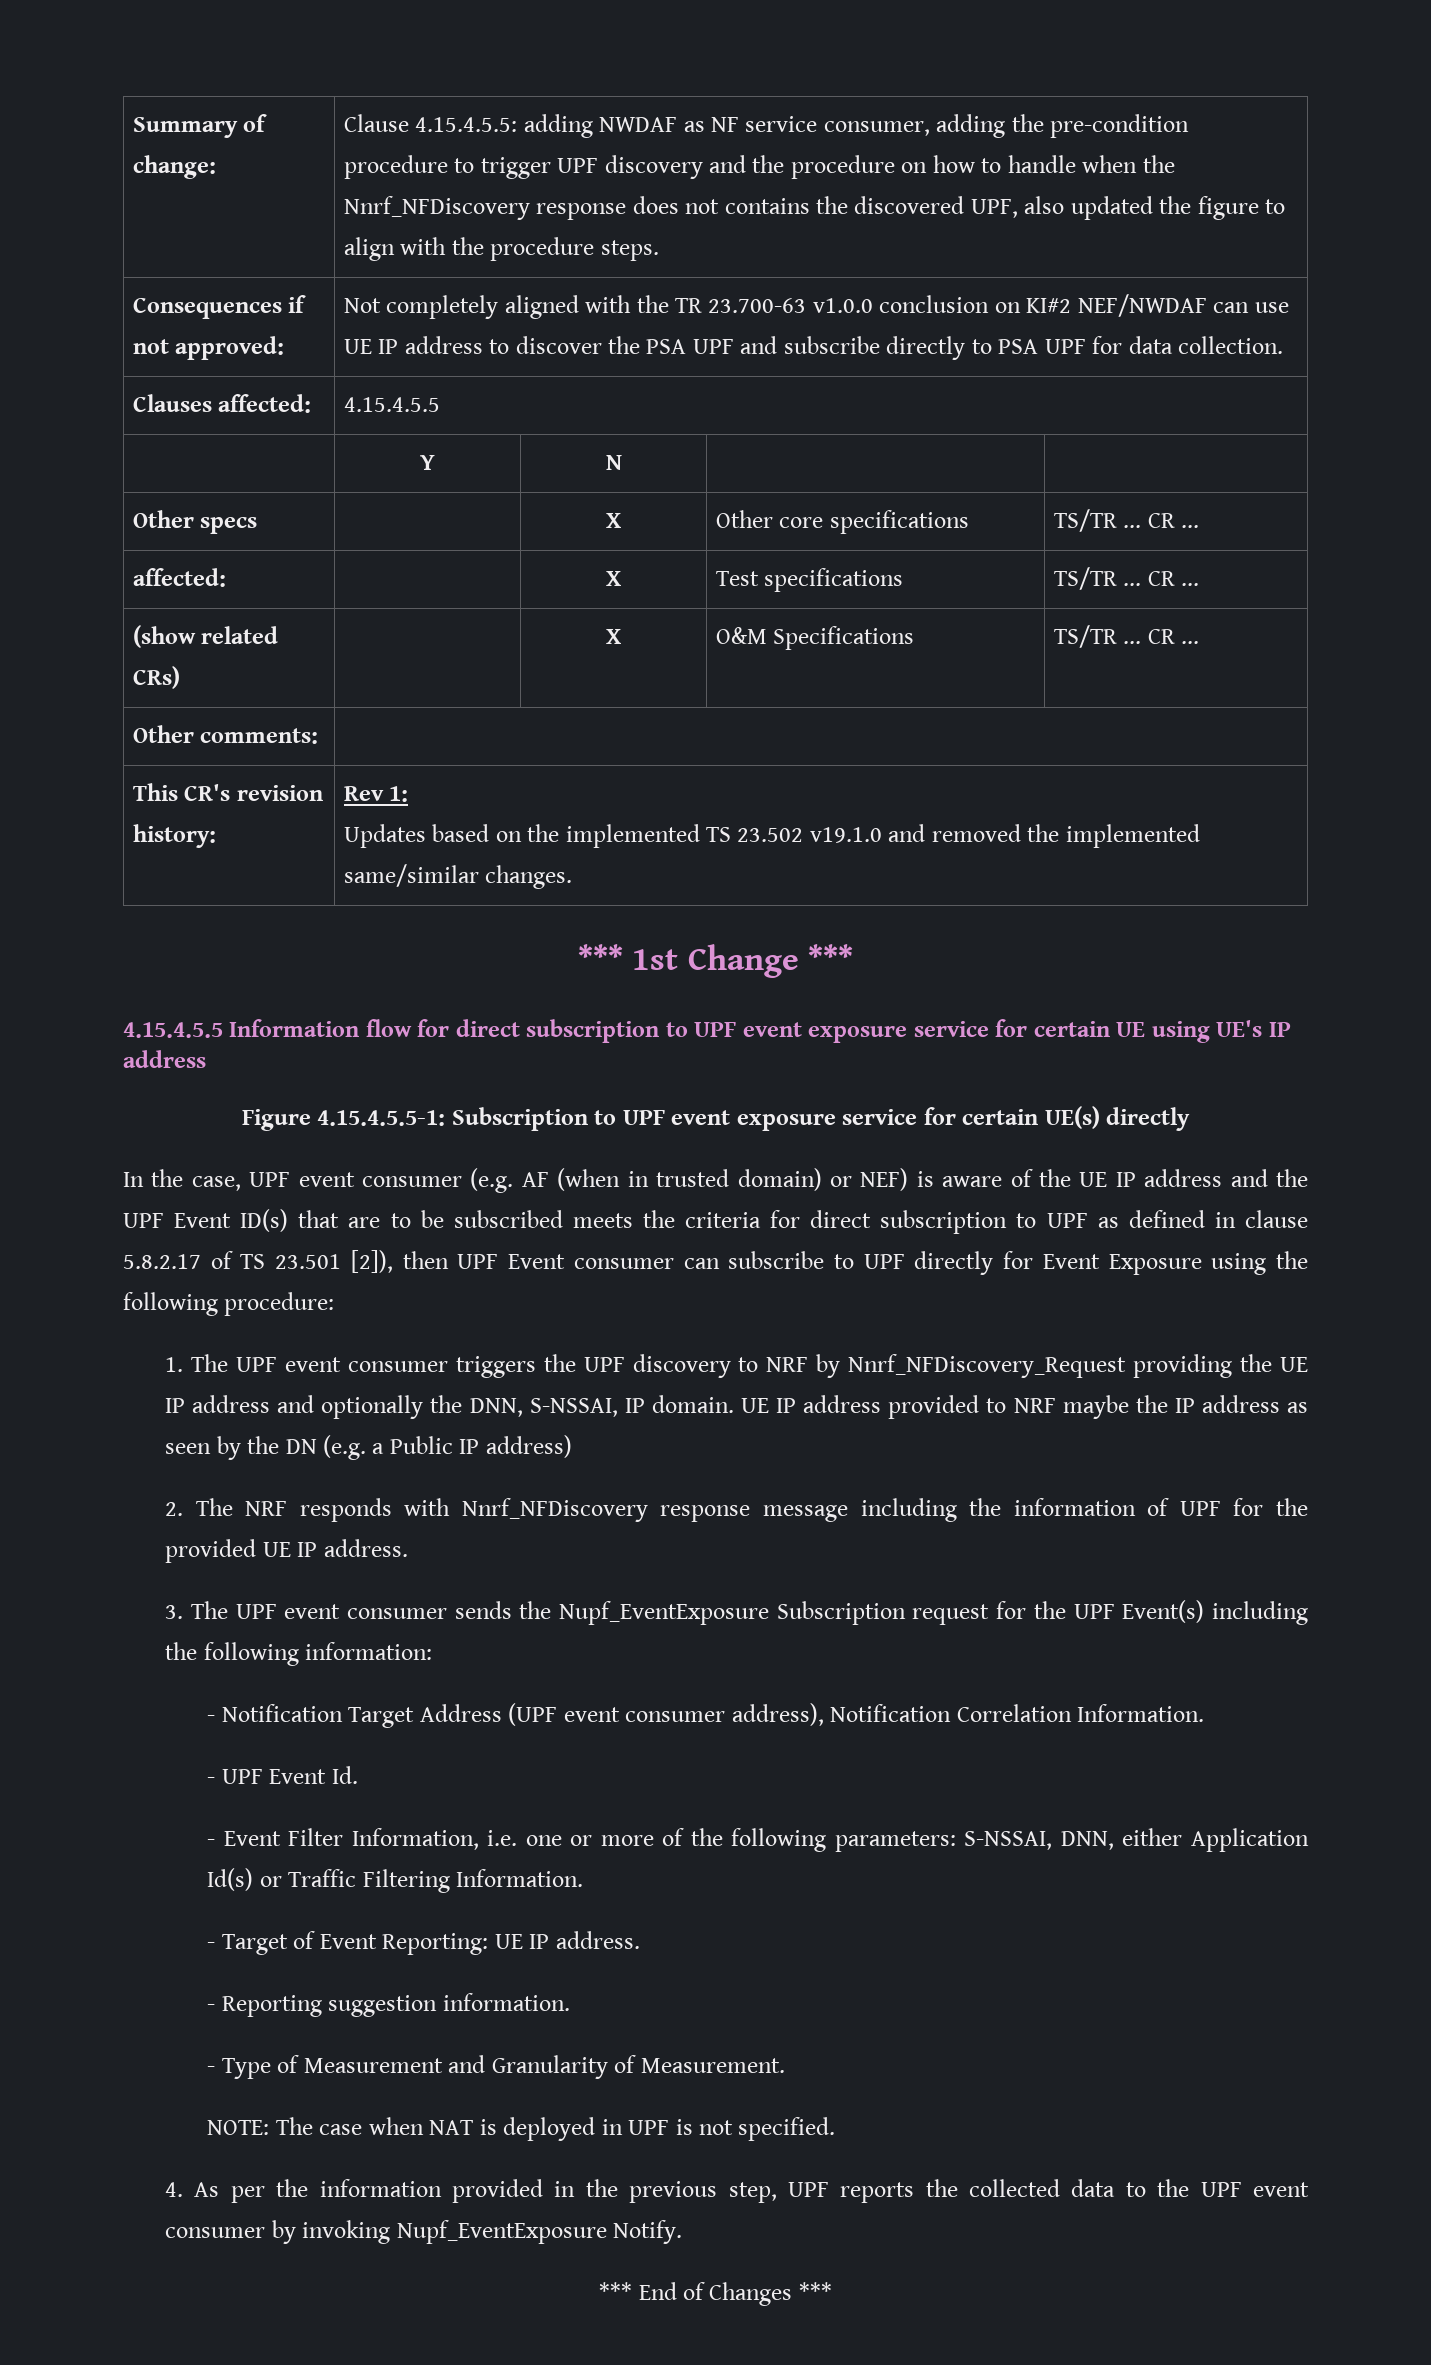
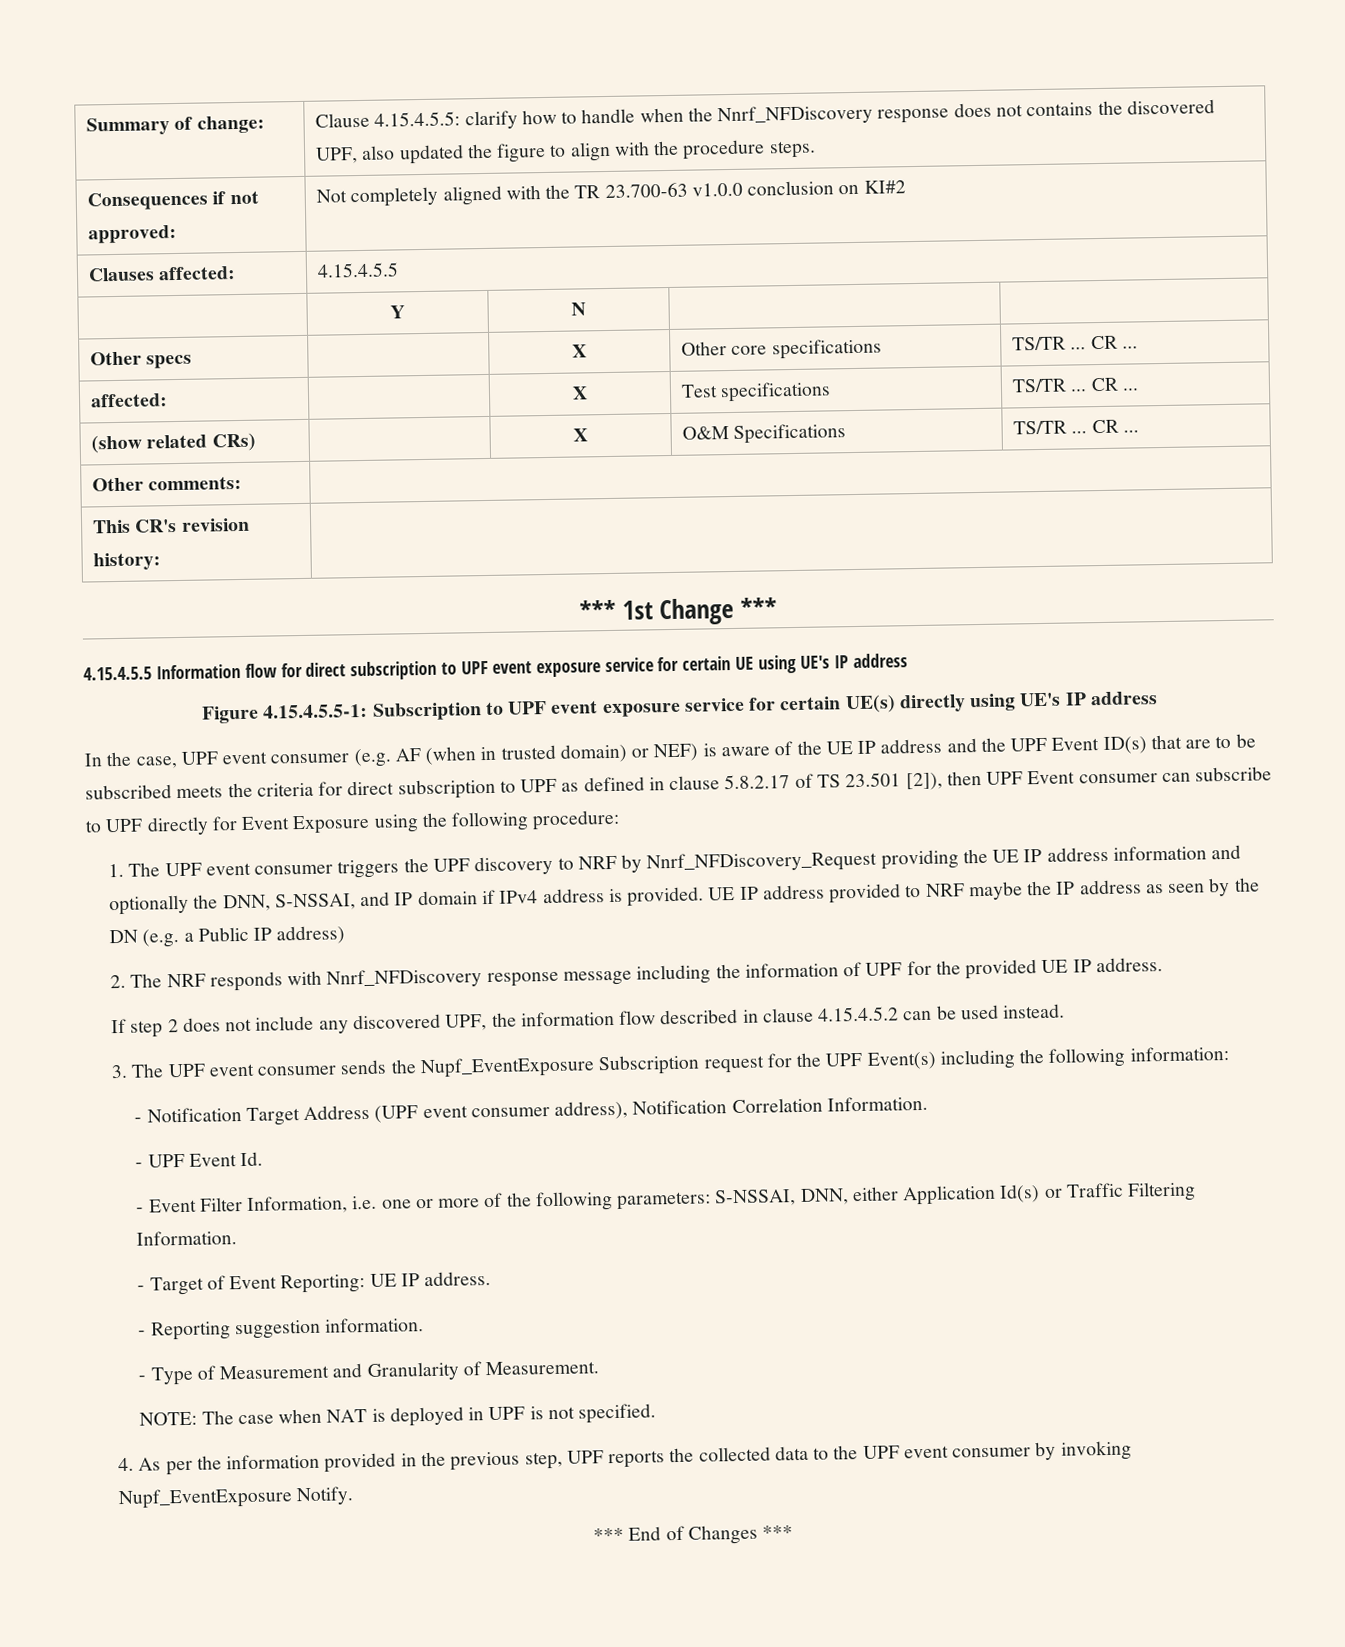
- Clause 4.15.4.5.5: adding NWDAF as NF service consumer, adding the pre-condition procedure to trigger UPF discovery and the procedure on how to handle when the Nnrf_NFDiscovery response does not contains the discovered UPF, also updated the figure to align with the procedure steps.
+ Clause 4.15.4.5.5: clarify how to handle when the Nnrf_NFDiscovery response does not contains the discovered UPF, also updated the figure to align with the procedure steps.
- Consequences if not approved: | Not completely aligned with the TR 23.700-63 v1.0.0 conclusion on KI#2 NEF/NWDAF can use UE IP address to discover the PSA UPF and subscribe directly to PSA UPF for data collection.
+ Consequences if not approved: | Not completely aligned with the TR 23.700-63 v1.0.0 conclusion on KI#2
- This CR's revision history: | Rev 1:
- Updates based on the implemented TS 23.502 v19.1.0 and removed the implemented same/similar changes.
+ This CR's revision history: |
- Figure 4.15.4.5.5-1: Subscription to UPF event exposure service for certain UE(s) directly
+ Figure 4.15.4.5.5-1: Subscription to UPF event exposure service for certain UE(s) directly using UE's IP address
- 1. The UPF event consumer triggers the UPF discovery to NRF by Nnrf_NFDiscovery_Request providing the UE IP address and optionally the DNN, S-NSSAI, IP domain.
+ 1. The UPF event consumer triggers the UPF discovery to NRF by Nnrf_NFDiscovery_Request providing the UE IP address information and optionally the DNN, S-NSSAI, and IP domain if IPv4 address is provided.
+ If step 2 does not include any discovered UPF, the information flow described in clause 4.15.4.5.2 can be used instead.

